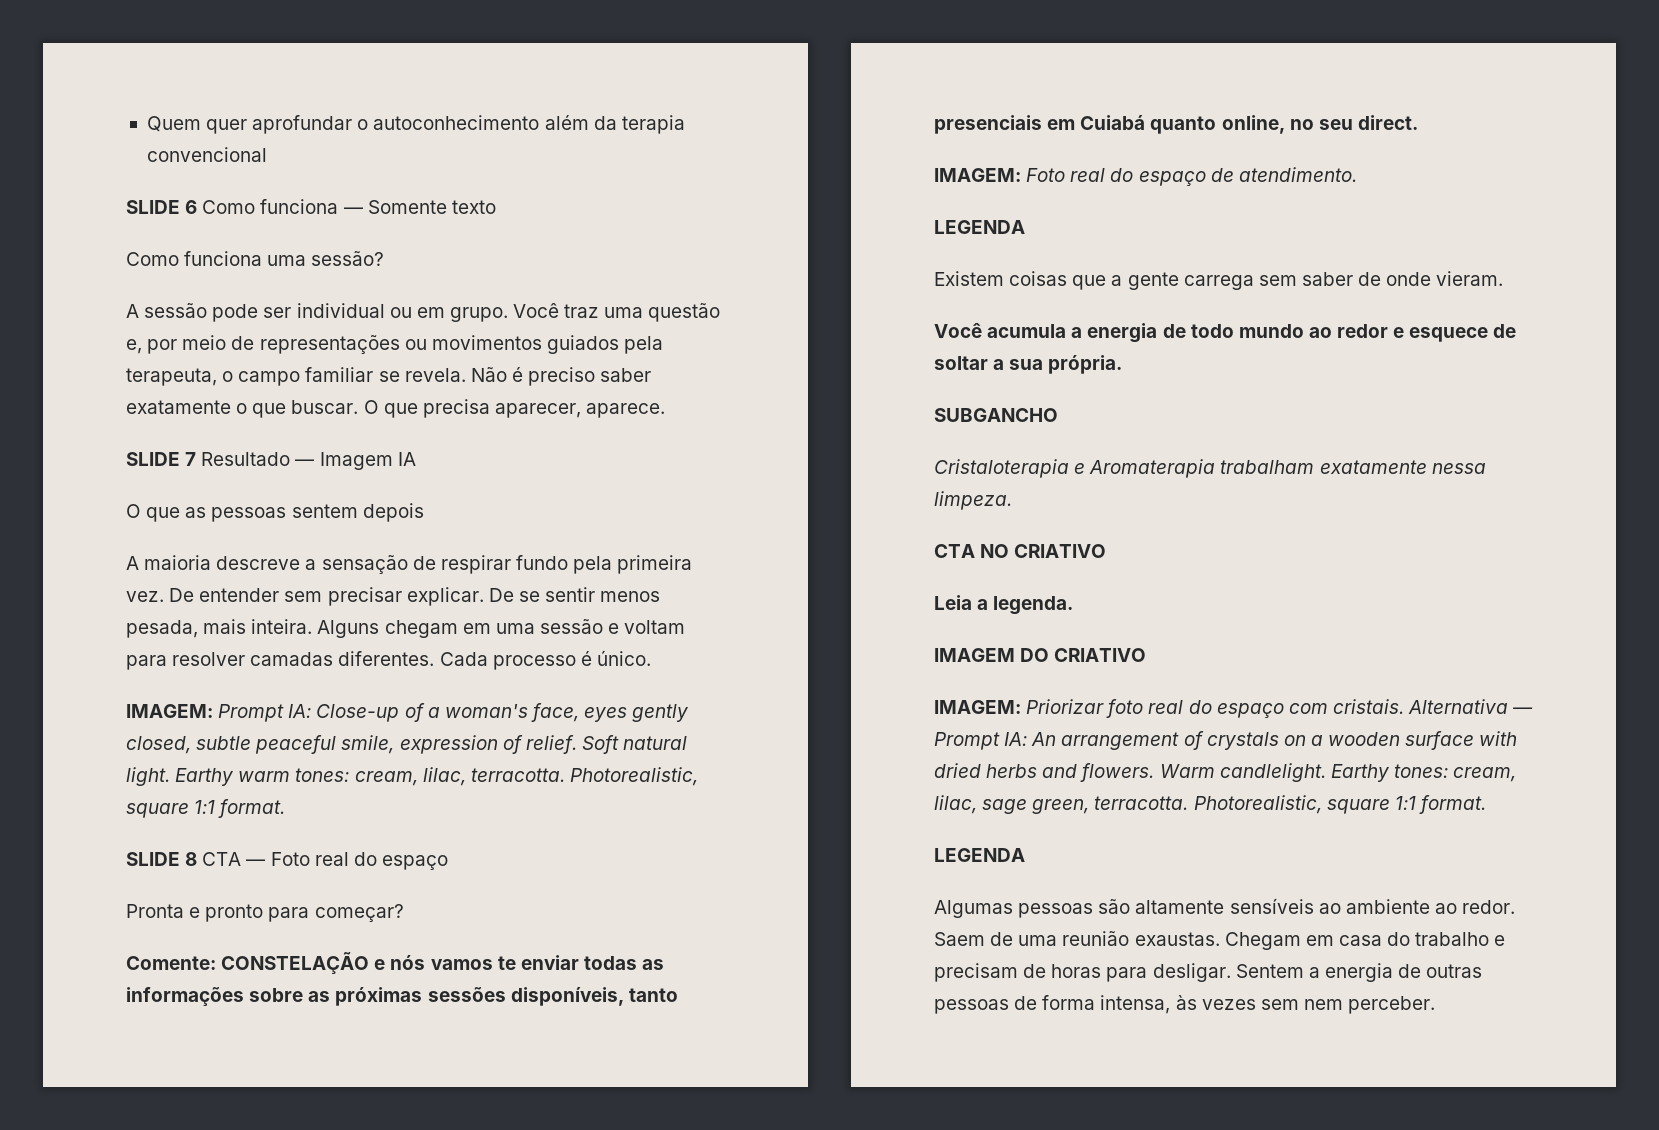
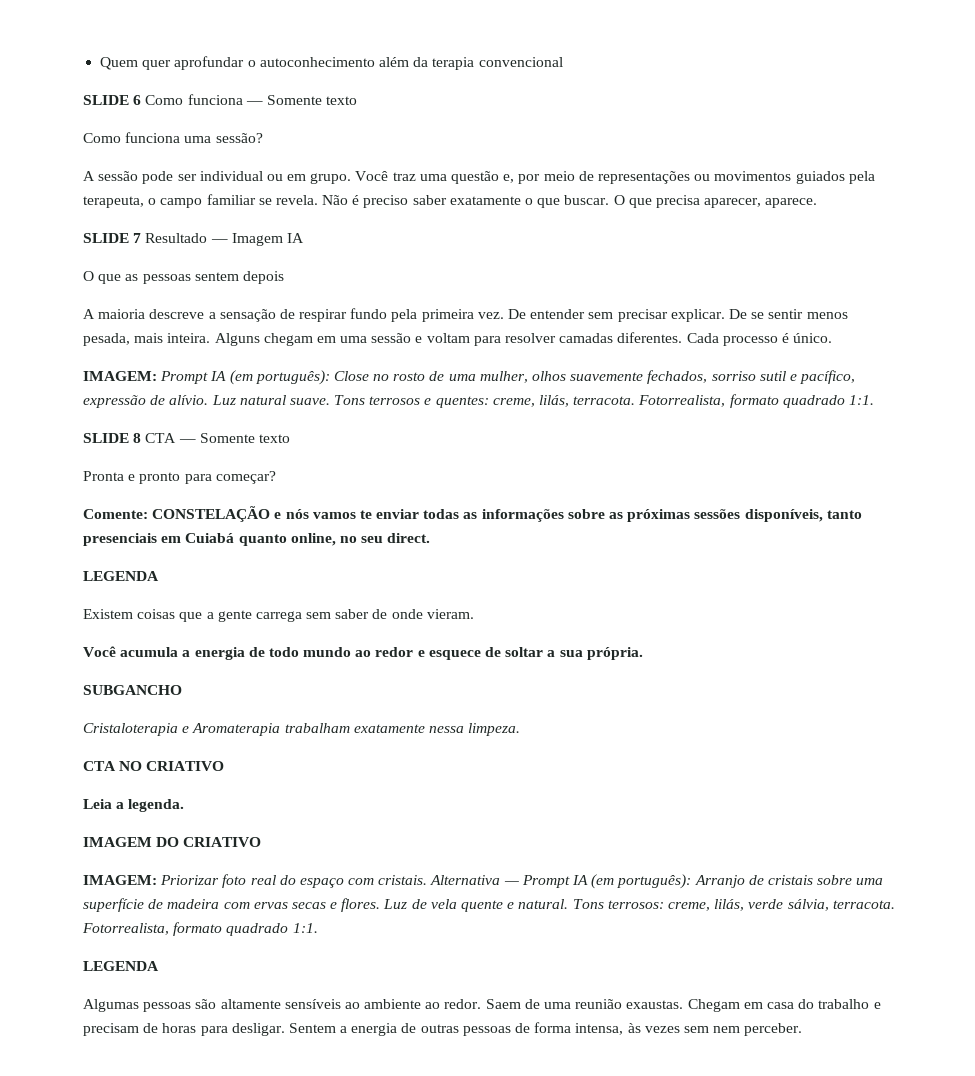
- IMAGEM: Prompt IA: Close-up of a woman's face, eyes gently closed, subtle peaceful smile, expression of relief. Soft natural light. Earthy warm tones: cream, lilac, terracotta. Photorealistic, square 1:1 format.
+ IMAGEM: Prompt IA (em português): Close no rosto de uma mulher, olhos suavemente fechados, sorriso sutil e pacífico, expressão de alívio. Luz natural suave. Tons terrosos e quentes: creme, lilás, terracota. Fotorrealista, formato quadrado 1:1.
- SLIDE 8 CTA — Foto real do espaço
+ SLIDE 8 CTA — Somente texto
- IMAGEM: Foto real do espaço de atendimento.
- Alternativa — Prompt IA: An arrangement of crystals on a wooden surface with dried herbs and flowers. Warm candlelight. Earthy tones: cream, lilac, sage green, terracotta. Photorealistic, square 1:1 format.
+ Alternativa — Prompt IA (em português): Arranjo de cristais sobre uma superfície de madeira com ervas secas e flores. Luz de vela quente e natural. Tons terrosos: creme, lilás, verde sálvia, terracota. Fotorrealista, formato quadrado 1:1.

